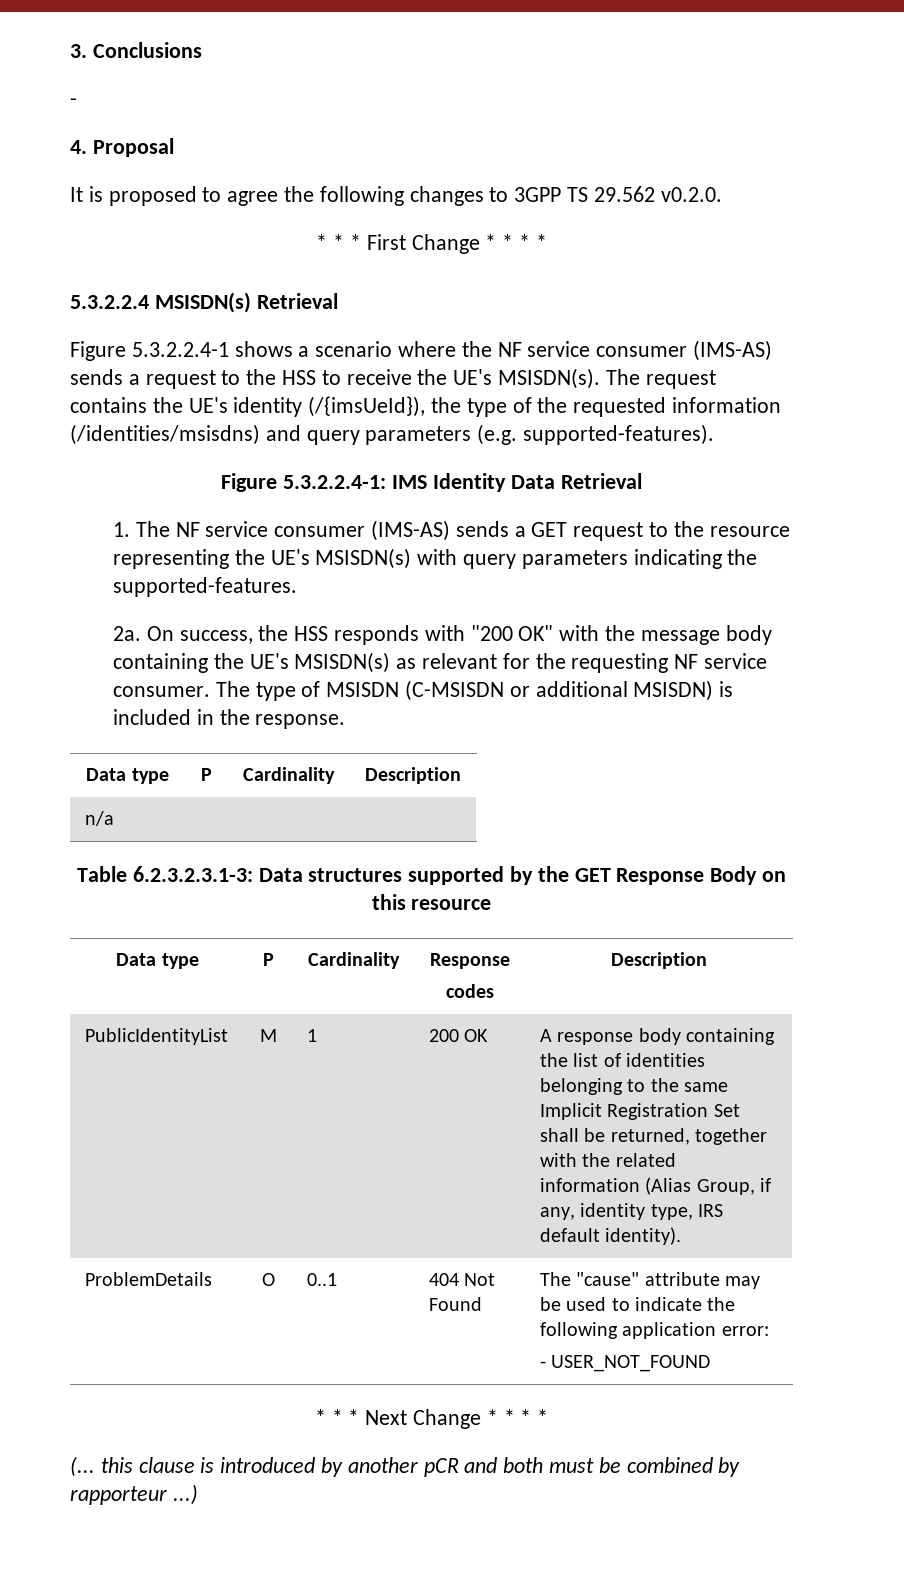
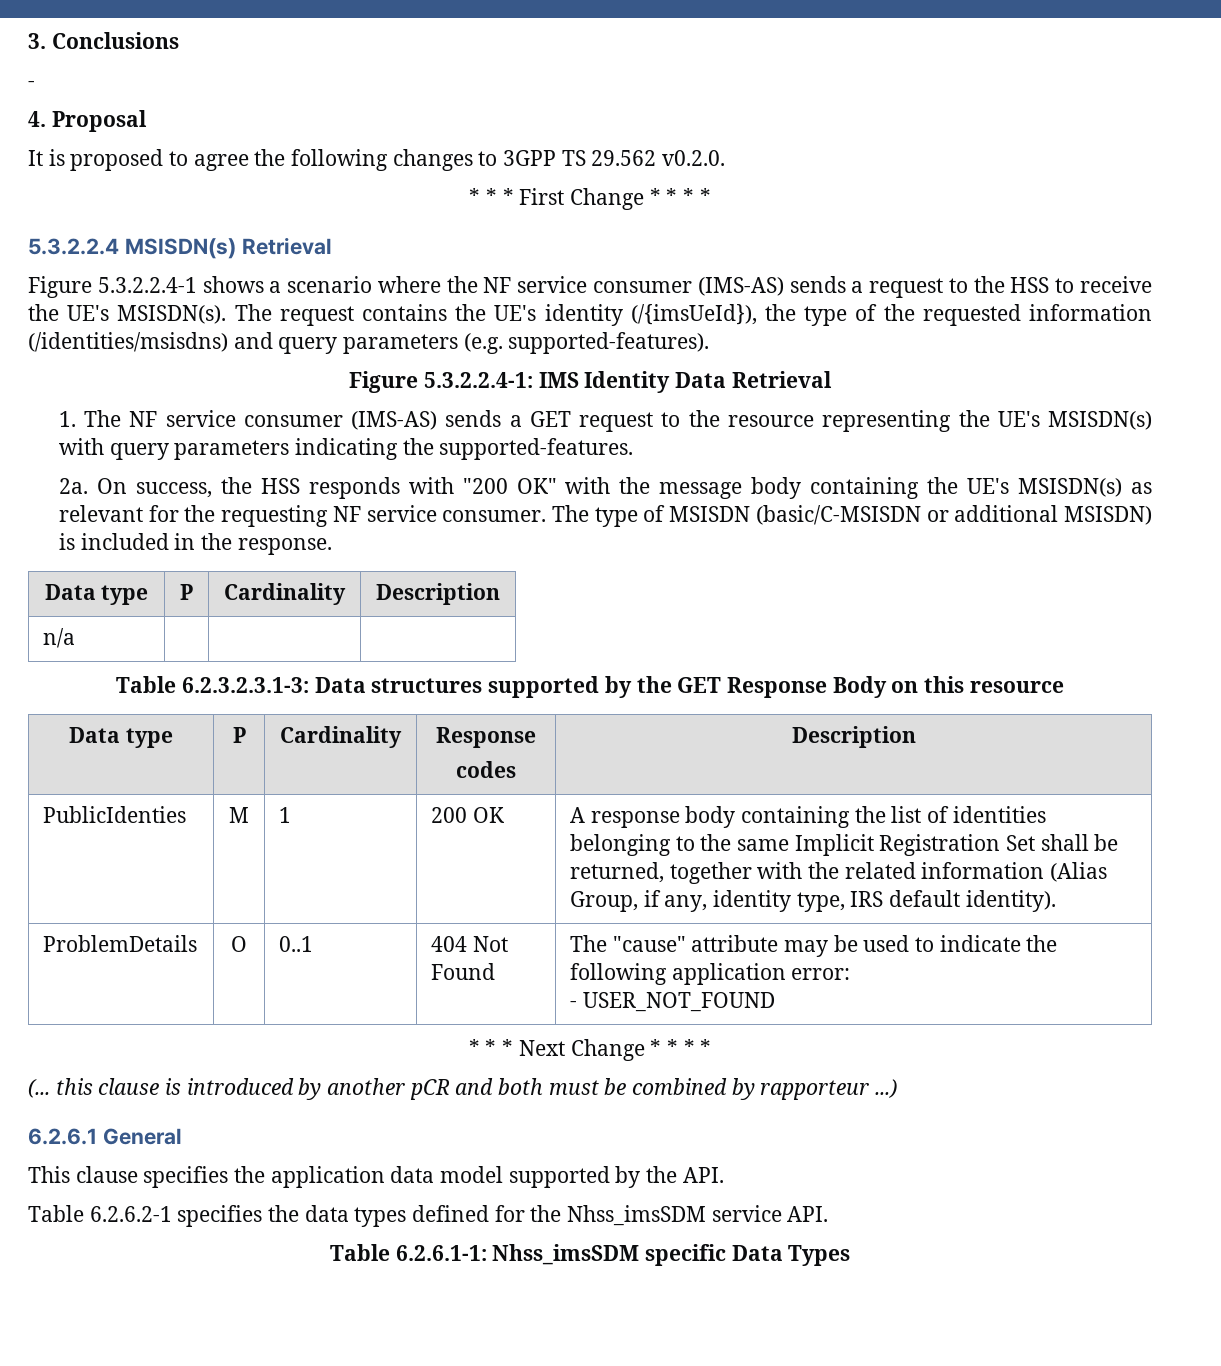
- The type of MSISDN (C-MSISDN or additional MSISDN) is included in the response.
+ The type of MSISDN (basic/C-MSISDN or additional MSISDN) is included in the response.
- PublicIdentityList | M | 1 | 200 OK | A response body containing the list of identities belonging to the same Implicit Registration Set shall be returned, together with the related information (Alias Group, if any, identity type, IRS default identity).
+ PublicIdenties | M | 1 | 200 OK | A response body containing the list of identities belonging to the same Implicit Registration Set shall be returned, together with the related information (Alias Group, if any, identity type, IRS default identity).
+ 6.2.6.1 General
+ This clause specifies the application data model supported by the API.
+ Table 6.2.6.2-1 specifies the data types defined for the Nhss_imsSDM service API.
+ Table 6.2.6.1-1: Nhss_imsSDM specific Data Types

